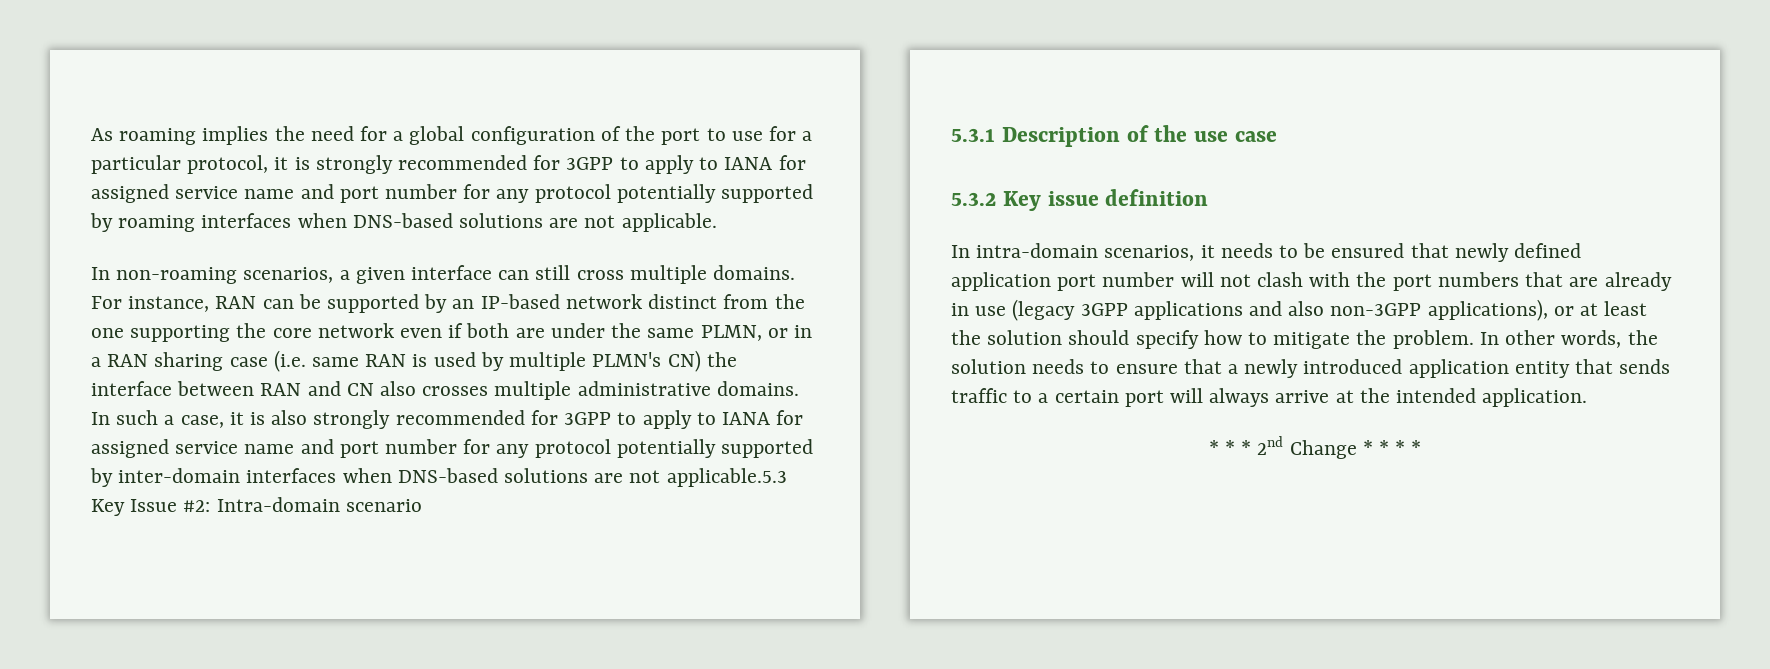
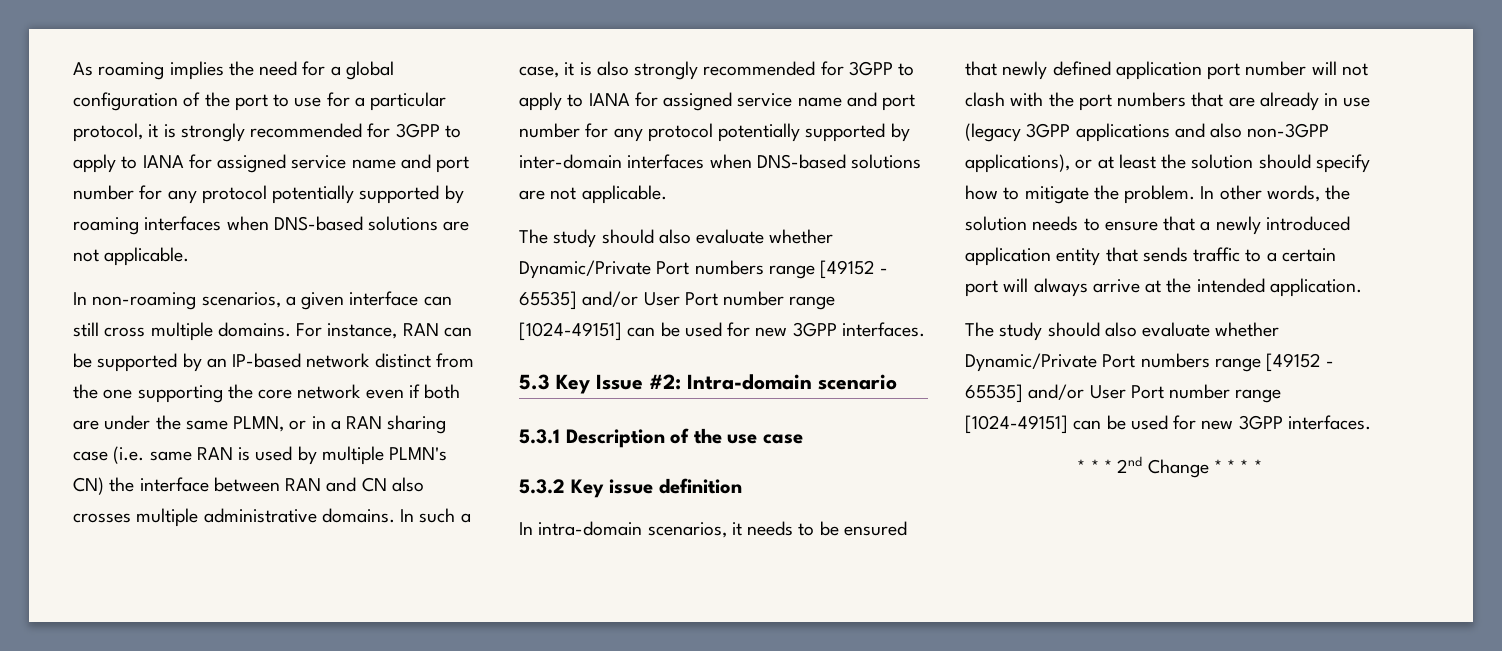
- In such a case, it is also strongly recommended for 3GPP to apply to IANA for assigned service name and port number for any protocol potentially supported by inter-domain interfaces when DNS-based solutions are not applicable.5.3 Key Issue #2: Intra-domain scenario
+ In such a case, it is also strongly recommended for 3GPP to apply to IANA for assigned service name and port number for any protocol potentially supported by inter-domain interfaces when DNS-based solutions are not applicable.
+ The study should also evaluate whether Dynamic/Private Port numbers range [49152 - 65535] and/or User Port number range [1024-49151] can be used for new 3GPP interfaces.
+ 5.3 Key Issue #2: Intra-domain scenario
  In other words, the solution needs to ensure that a newly introduced application entity that sends traffic to a certain port will always arrive at the intended application.
+ The study should also evaluate whether Dynamic/Private Port numbers range [49152 - 65535] and/or User Port number range [1024-49151] can be used for new 3GPP interfaces.

